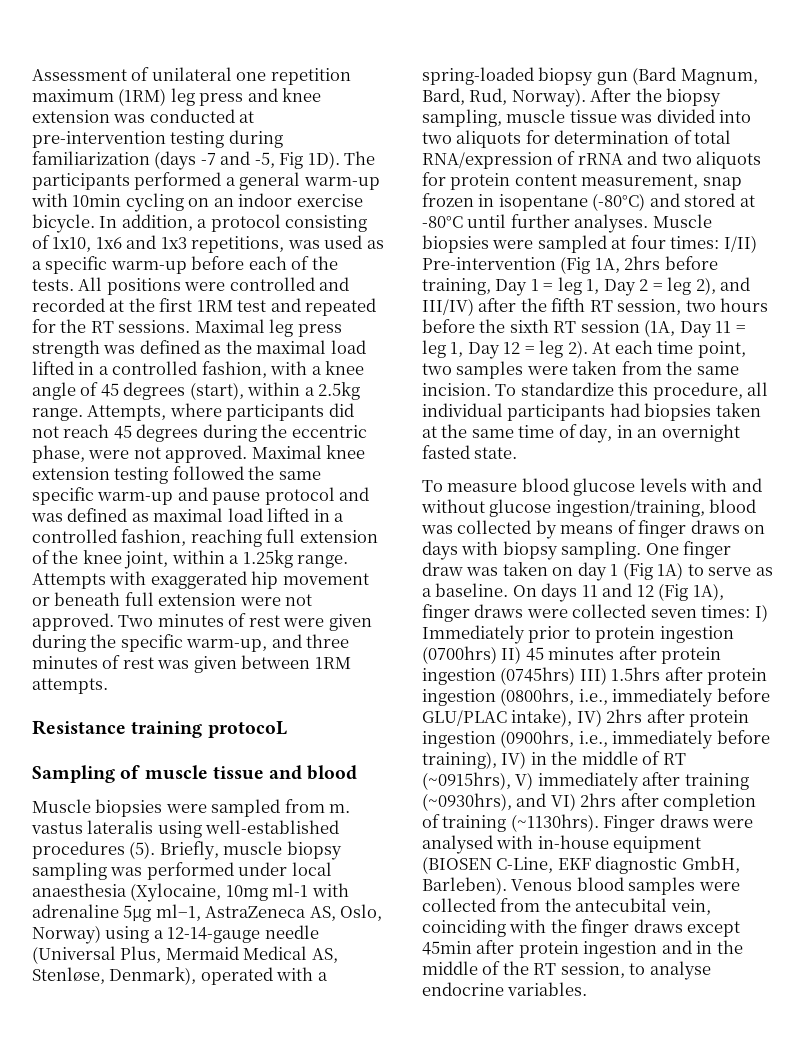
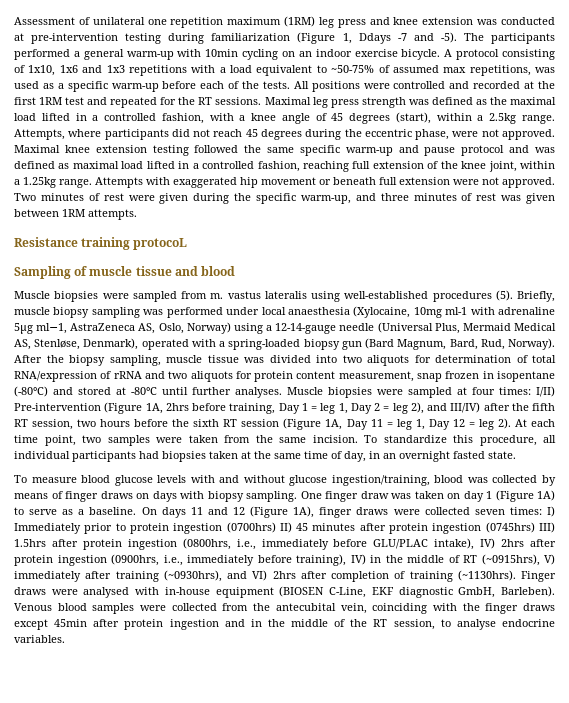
- Assessment of unilateral one repetition maximum (1RM) leg press and knee extension was conducted at pre-intervention testing during familiarization (days -7 and -5, Fig 1D).
+ Assessment of unilateral one repetition maximum (1RM) leg press and knee extension was conducted at pre-intervention testing during familiarization (Figure 1, Ddays -7 and -5).
- In addition, a protocol consisting of 1x10, 1x6 and 1x3 repetitions, was used as a specific warm-up before each of the tests.
+ A protocol consisting of 1x10, 1x6 and 1x3 repetitions with a load equivalent to ~50-75% of assumed max repetitions, was used as a specific warm-up before each of the tests.
- Muscle biopsies were sampled at four times: I/II) Pre-intervention (Fig 1A, 2hrs before training, Day 1 = leg 1, Day 2 = leg 2), and III/IV) after the fifth RT session, two hours before the sixth RT session (1A, Day 11 = leg 1, Day 12 = leg 2).
+ Muscle biopsies were sampled at four times: I/II) Pre-intervention (Figure 1A, 2hrs before training, Day 1 = leg 1, Day 2 = leg 2), and III/IV) after the fifth RT session, two hours before the sixth RT session (Figure 1A, Day 11 = leg 1, Day 12 = leg 2).
- One finger draw was taken on day 1 (Fig 1A) to serve as a baseline.
+ One finger draw was taken on day 1 (Figure 1A) to serve as a baseline.
- On days 11 and 12 (Fig 1A), finger draws were collected seven times:
+ On days 11 and 12 (Figure 1A), finger draws were collected seven times:

